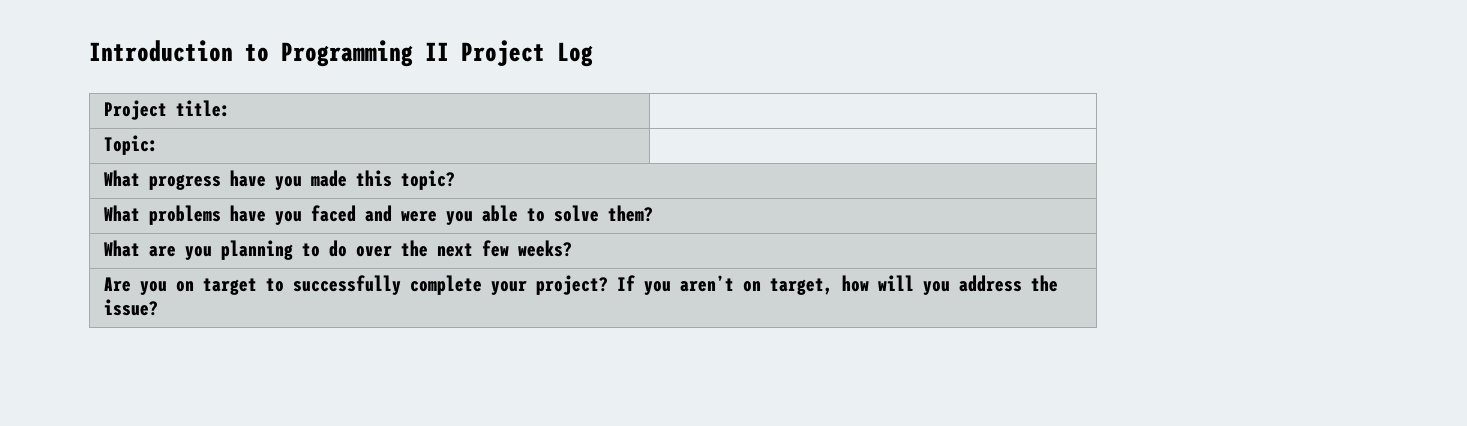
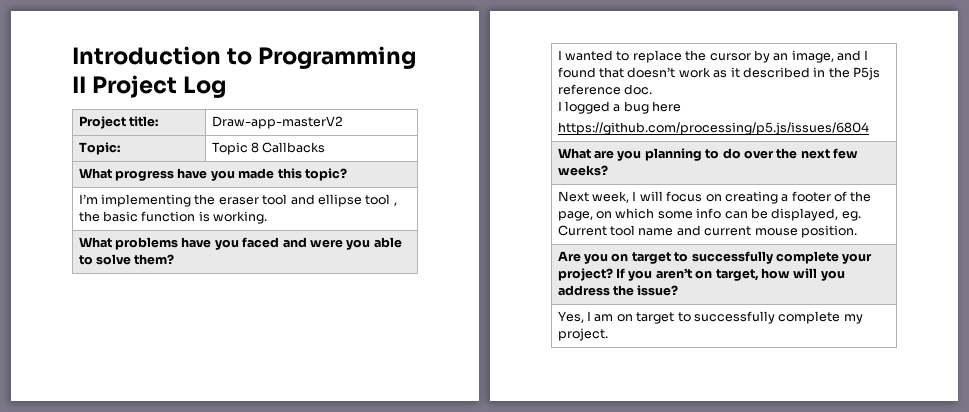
- Project title: |
+ Project title: | Draw-app-masterV2
- Topic: |
+ Topic: | Topic 8 Callbacks
+ I’m implementing the eraser tool and ellipse tool , the basic function is working.
+ I wanted to replace the cursor by an image, and I found that doesn’t work as it described in the P5js reference doc.
+ I logged a bug here
+ https://github.com/processing/p5.js/issues/6804
+ Next week, I will focus on creating a footer of the page, on which some info can be displayed, eg. Current tool name and current mouse position.
+ Yes, I am on target to successfully complete my project.

